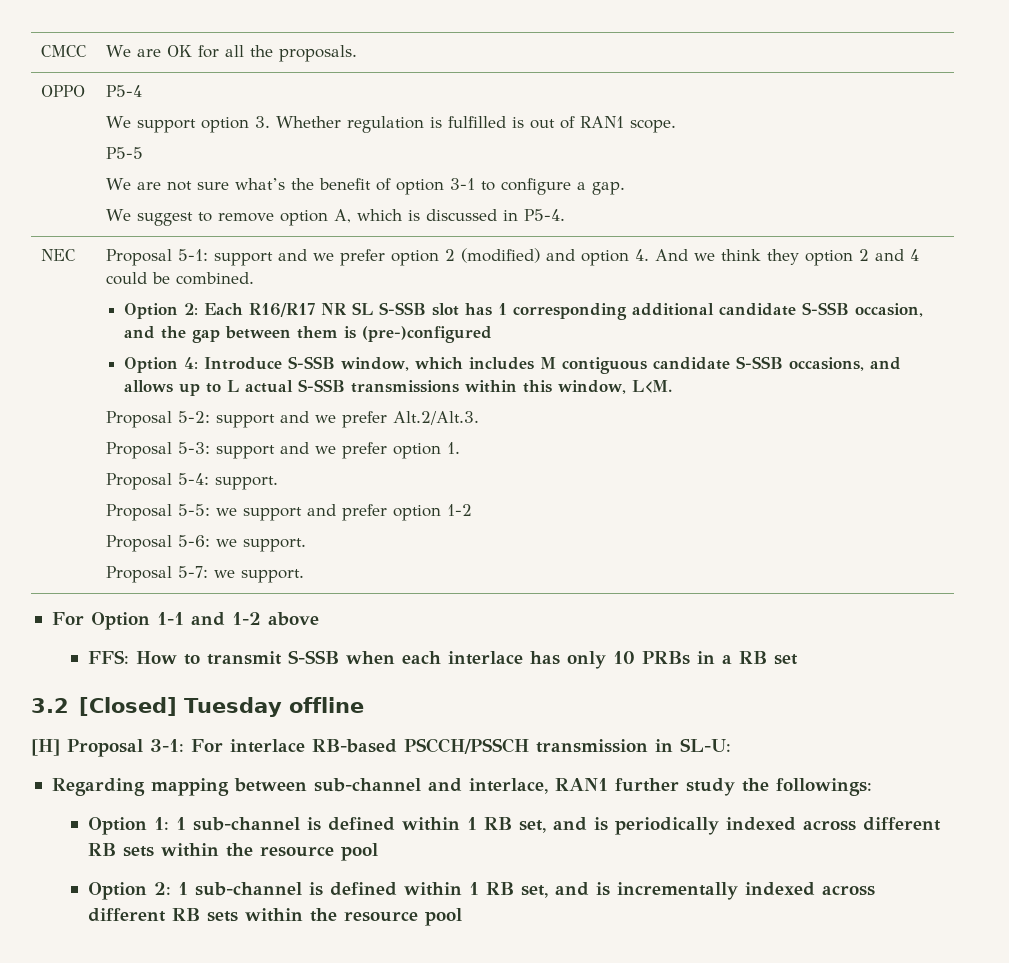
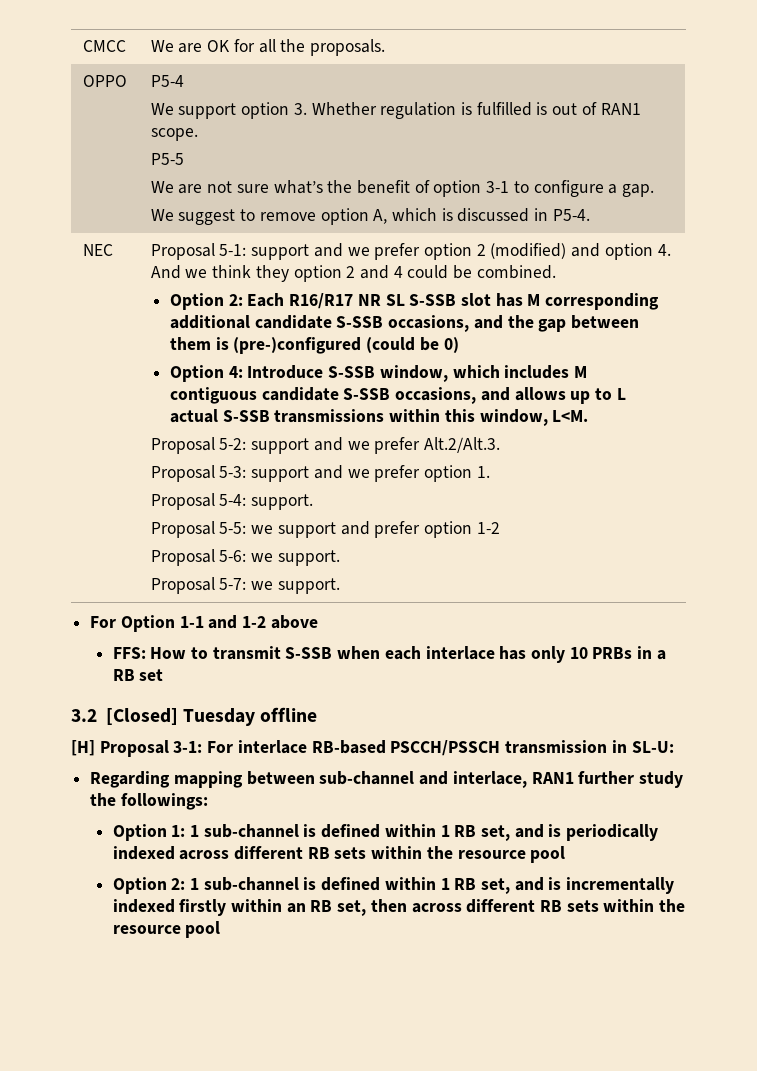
- Option 2: Each R16/R17 NR SL S-SSB slot has 1 corresponding additional candidate S-SSB occasion, and the gap between them is (pre-)configured
+ Option 2: Each R16/R17 NR SL S-SSB slot has M corresponding additional candidate S-SSB occasions, and the gap between them is (pre-)configured (could be 0)
- Option 2: 1 sub-channel is defined within 1 RB set, and is incrementally indexed across different RB sets within the resource pool
+ Option 2: 1 sub-channel is defined within 1 RB set, and is incrementally indexed firstly within an RB set, then across different RB sets within the resource pool

